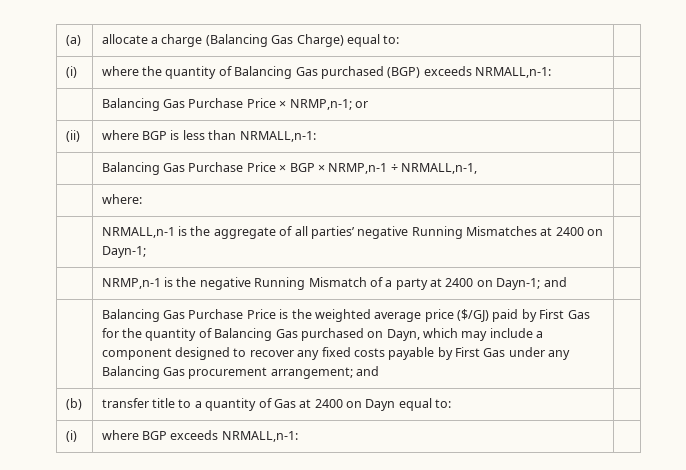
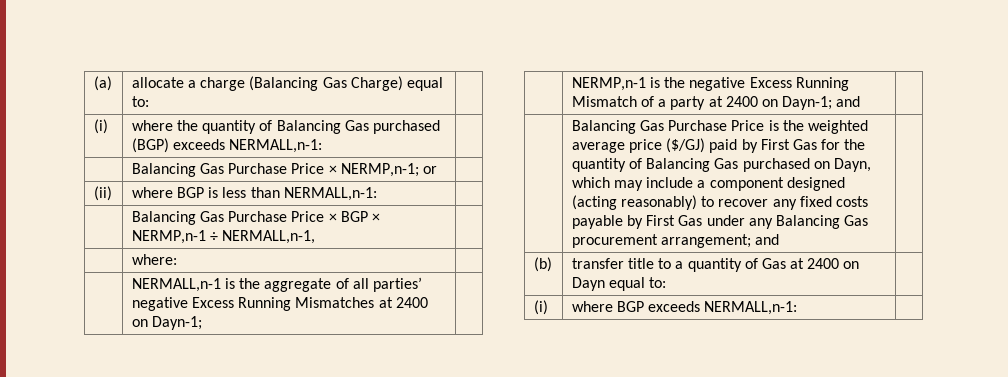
- (i) | where the quantity of Balancing Gas purchased (BGP) exceeds NRMALL,n-1: |
- | Balancing Gas Purchase Price × NRMP,n-1; or |
+ (i) | where the quantity of Balancing Gas purchased (BGP) exceeds NERMALL,n-1: |
+ | Balancing Gas Purchase Price × NERMP,n-1; or |
- (ii) | where BGP is less than NRMALL,n-1: |
+ (ii) | where BGP is less than NERMALL,n-1: |
- | Balancing Gas Purchase Price × BGP × NRMP,n-1 ÷ NRMALL,n-1, |
+ | Balancing Gas Purchase Price × BGP × NERMP,n-1 ÷ NERMALL,n-1, |
- | NRMALL,n-1 is the aggregate of all parties’ negative Running Mismatches at 2400 on Dayn-1; |
+ | NERMALL,n-1 is the aggregate of all parties’ negative Excess Running Mismatches at 2400 on Dayn-1; |
- | NRMP,n-1 is the negative Running Mismatch of a party at 2400 on Dayn-1; and |
+ | NERMP,n-1 is the negative Excess Running Mismatch of a party at 2400 on Dayn-1; and |
- Balancing Gas Purchase Price is the weighted average price ($/GJ) paid by First Gas for the quantity of Balancing Gas purchased on Dayn, which may include a component designed to recover any fixed costs payable by First Gas under any Balancing Gas procurement arrangement; and
+ Balancing Gas Purchase Price is the weighted average price ($/GJ) paid by First Gas for the quantity of Balancing Gas purchased on Dayn, which may include a component designed (acting reasonably) to recover any fixed costs payable by First Gas under any Balancing Gas procurement arrangement; and
- (i) | where BGP exceeds NRMALL,n-1: |
+ (i) | where BGP exceeds NERMALL,n-1: |

